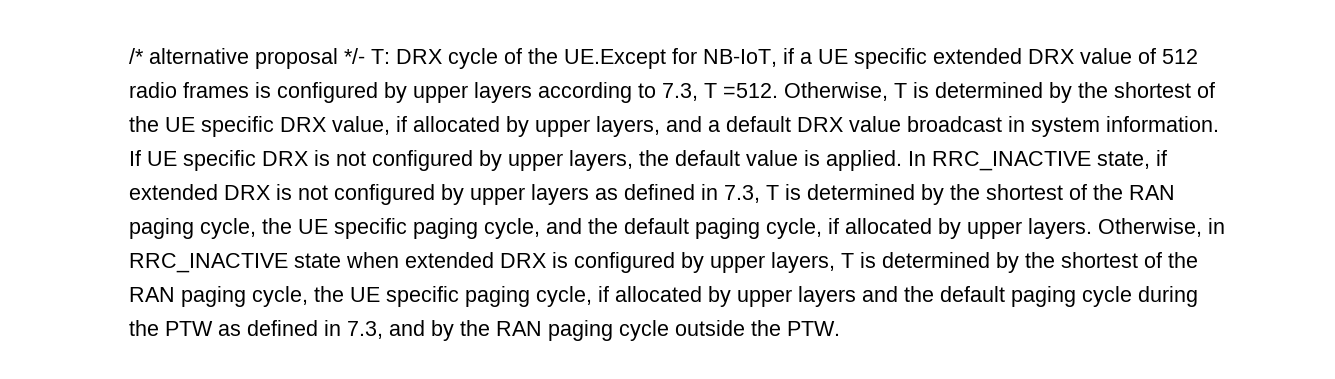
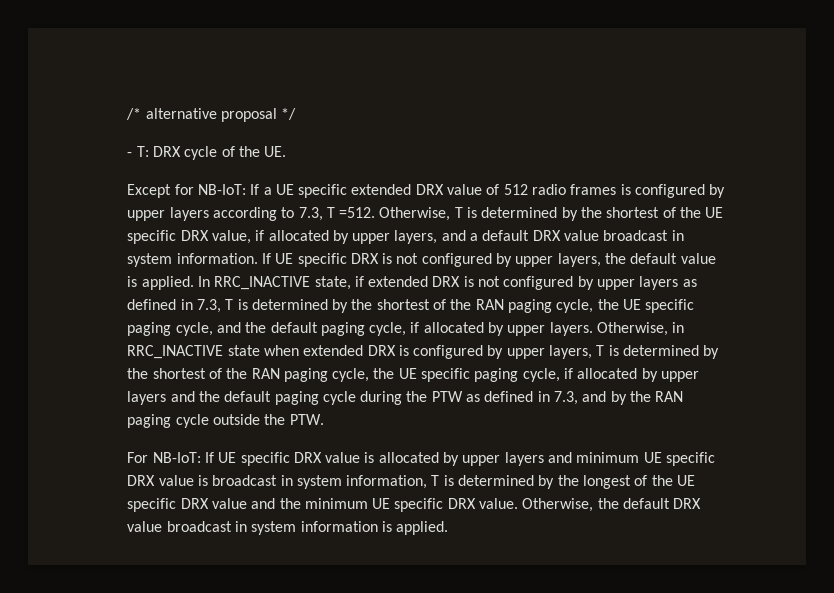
- /* alternative proposal */- T: DRX cycle of the UE.Except for NB-IoT, if a UE specific extended DRX value of 512 radio frames is configured by upper layers according to 7.3, T =512.
+ /* alternative proposal */
+ - T: DRX cycle of the UE.
+ Except for NB-IoT: If a UE specific extended DRX value of 512 radio frames is configured by upper layers according to 7.3, T =512.
+ For NB-IoT: If UE specific DRX value is allocated by upper layers and minimum UE specific DRX value is broadcast in system information, T is determined by the longest of the UE specific DRX value and the minimum UE specific DRX value. Otherwise, the default DRX value broadcast in system information is applied.

